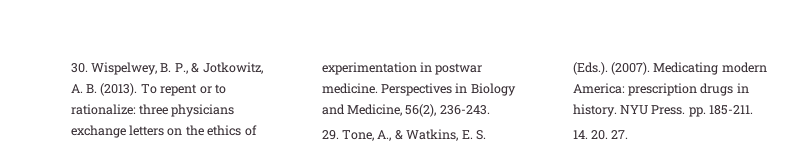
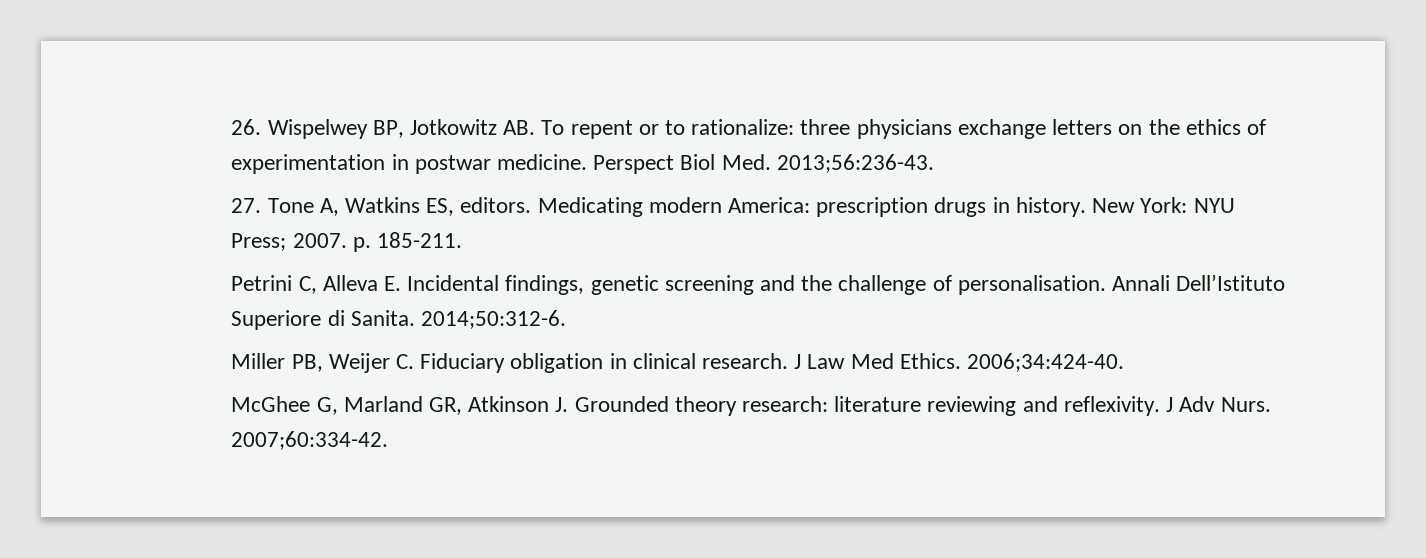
- 30. Wispelwey, B. P., & Jotkowitz, A. B. (2013). To repent or to rationalize: three physicians exchange letters on the ethics of experimentation in postwar medicine.
+ 26. Wispelwey BP, Jotkowitz AB. To repent or to rationalize: three physicians exchange letters on the ethics of experimentation in postwar medicine.
- Perspectives in Biology and Medicine, 56(2), 236-243.
- 29. Tone, A., & Watkins, E. S. (Eds.). (2007).
+ Perspect Biol Med. 2013;56:236-43.
+ 27. Tone A, Watkins ES, editors.
- NYU Press. pp. 185-211.
- 14. 20. 27.
+ New York: NYU Press; 2007. p. 185-211.
+ Petrini C, Alleva E. Incidental findings, genetic screening and the challenge of personalisation. Annali Dell’Istituto Superiore di Sanita. 2014;50:312-6.
+ Miller PB, Weijer C. Fiduciary obligation in clinical research. J Law Med Ethics. 2006;34:424-40.
+ McGhee G, Marland GR, Atkinson J. Grounded theory research: literature reviewing and reflexivity. J Adv Nurs. 2007;60:334-42.

